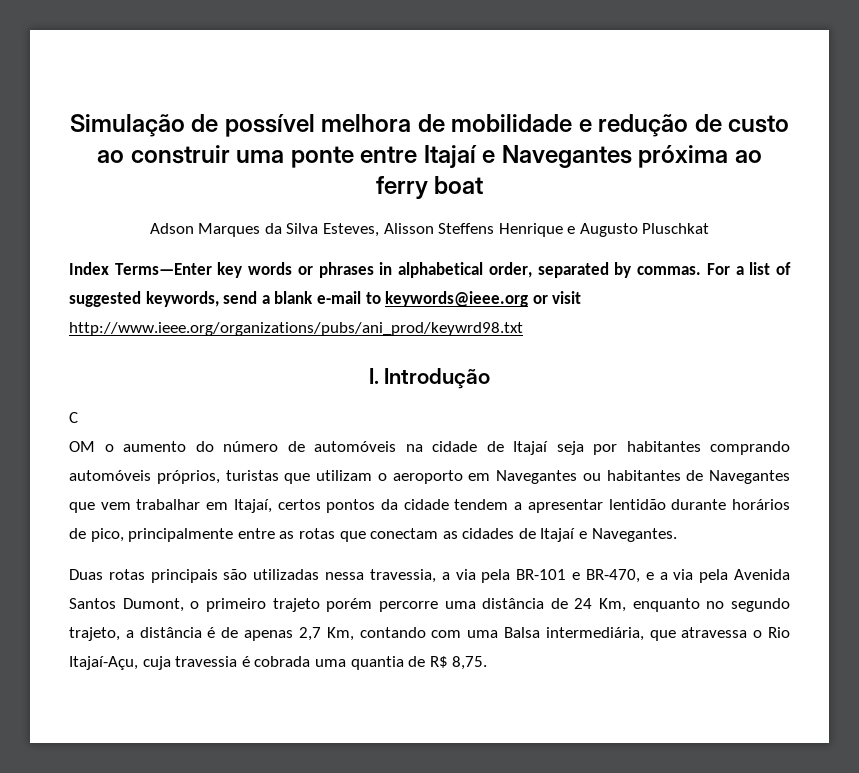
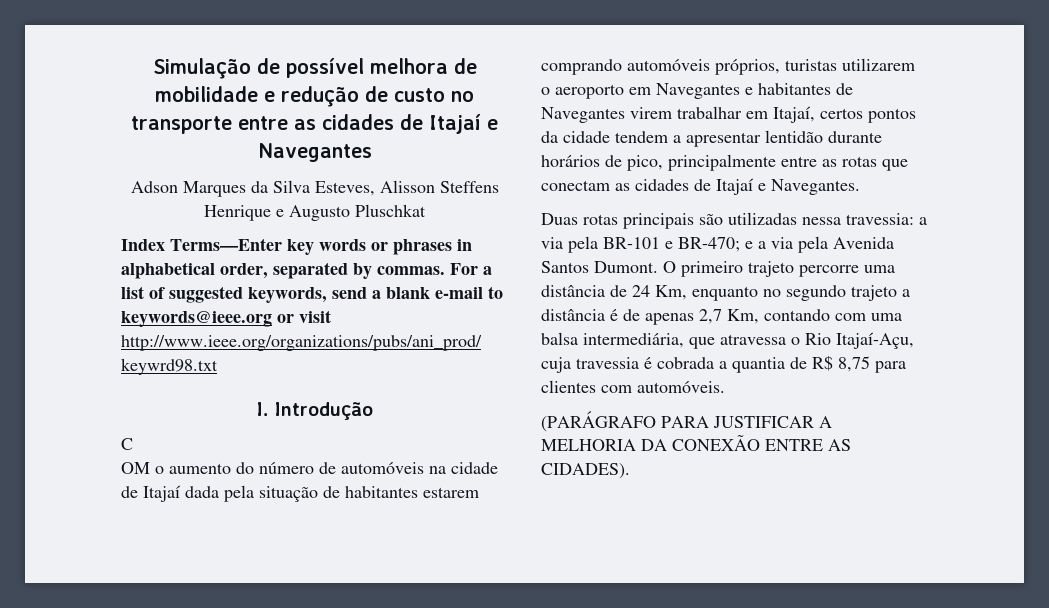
- Simulação de possível melhora de mobilidade e redução de custo ao construir uma ponte entre Itajaí e Navegantes próxima ao ferry boat
+ Simulação de possível melhora de mobilidade e redução de custo no transporte entre as cidades de Itajaí e Navegantes
- OM o aumento do número de automóveis na cidade de Itajaí seja por habitantes comprando automóveis próprios, turistas que utilizam o aeroporto em Navegantes ou habitantes de Navegantes que vem trabalhar em Itajaí, certos pontos da cidade tendem a apresentar lentidão durante horários de pico, principalmente entre as rotas que conectam as cidades de Itajaí e Navegantes.
+ OM o aumento do número de automóveis na cidade de Itajaí dada pela situação de habitantes estarem comprando automóveis próprios, turistas utilizarem o aeroporto em Navegantes e habitantes de Navegantes virem trabalhar em Itajaí, certos pontos da cidade tendem a apresentar lentidão durante horários de pico, principalmente entre as rotas que conectam as cidades de Itajaí e Navegantes.
- Duas rotas principais são utilizadas nessa travessia, a via pela BR-101 e BR-470, e a via pela Avenida Santos Dumont, o primeiro trajeto porém percorre uma distância de 24 Km, enquanto no segundo trajeto, a distância é de apenas 2,7 Km, contando com uma Balsa intermediária, que atravessa o Rio Itajaí-Açu, cuja travessia é cobrada uma quantia de R$ 8,75.
+ Duas rotas principais são utilizadas nessa travessia: a via pela BR-101 e BR-470; e a via pela Avenida Santos Dumont. O primeiro trajeto percorre uma distância de 24 Km, enquanto no segundo trajeto a distância é de apenas 2,7 Km, contando com uma balsa intermediária, que atravessa o Rio Itajaí-Açu, cuja travessia é cobrada a quantia de R$ 8,75 para clientes com automóveis.
+ (PARÁGRAFO PARA JUSTIFICAR A MELHORIA DA CONEXÃO ENTRE AS CIDADES).

